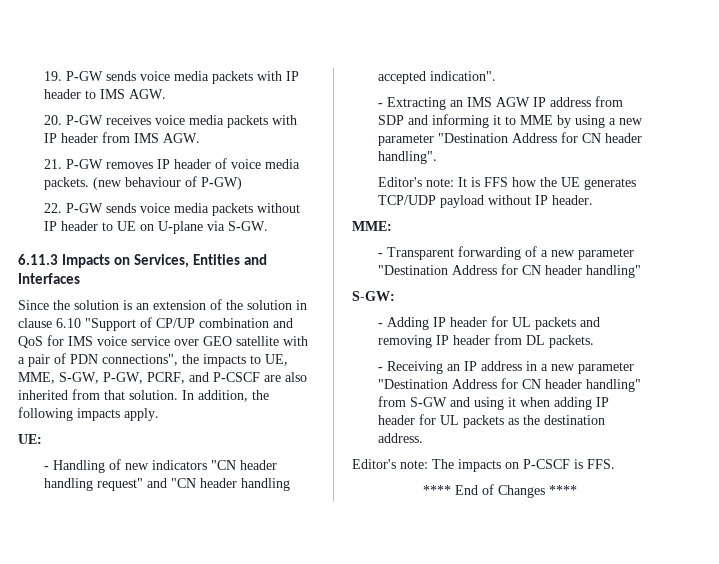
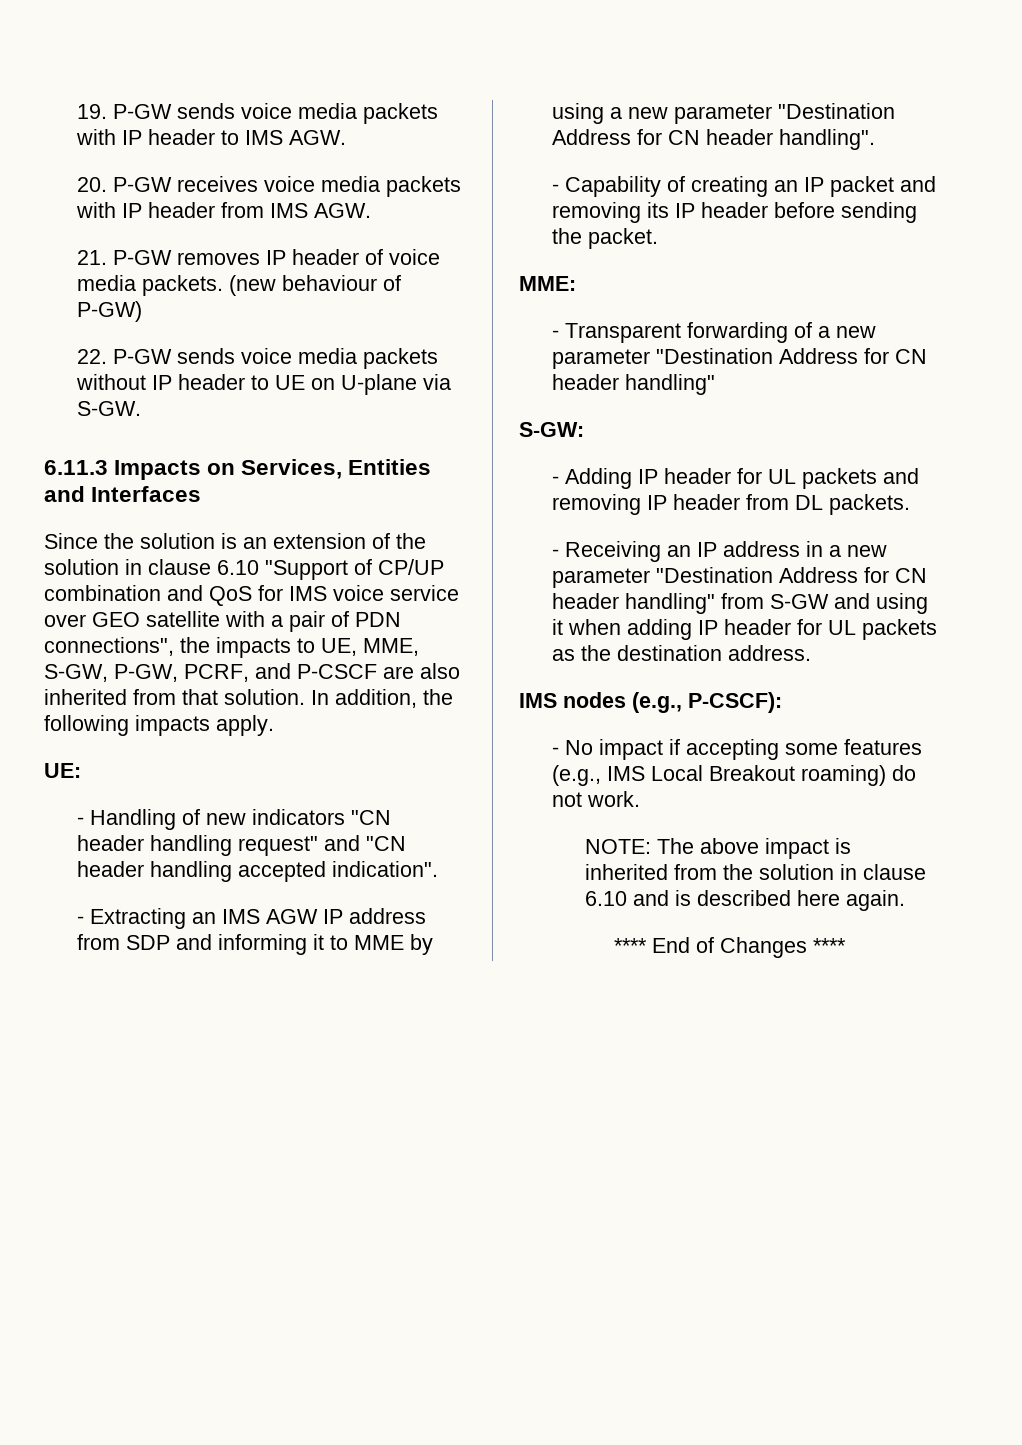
- Editor's note: It is FFS how the UE generates TCP/UDP payload without IP header.
+ - Capability of creating an IP packet and removing its IP header before sending the packet.
- Editor's note: The impacts on P-CSCF is FFS.
+ IMS nodes (e.g., P-CSCF):
+ - No impact if accepting some features (e.g., IMS Local Breakout roaming) do not work.
+ NOTE: The above impact is inherited from the solution in clause 6.10 and is described here again.

